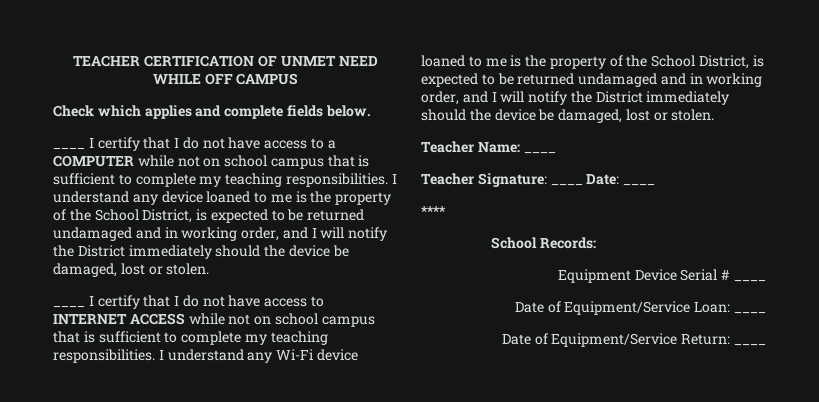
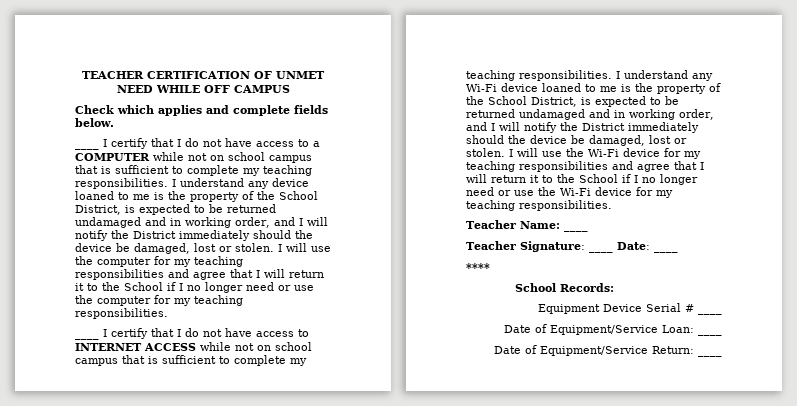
+ I will use the computer for my teaching responsibilities and agree that I will return it to the School if I no longer need or use the computer for my teaching responsibilities.
+ I will use the Wi-Fi device for my teaching responsibilities and agree that I will return it to the School if I no longer need or use the Wi-Fi device for my teaching responsibilities.

